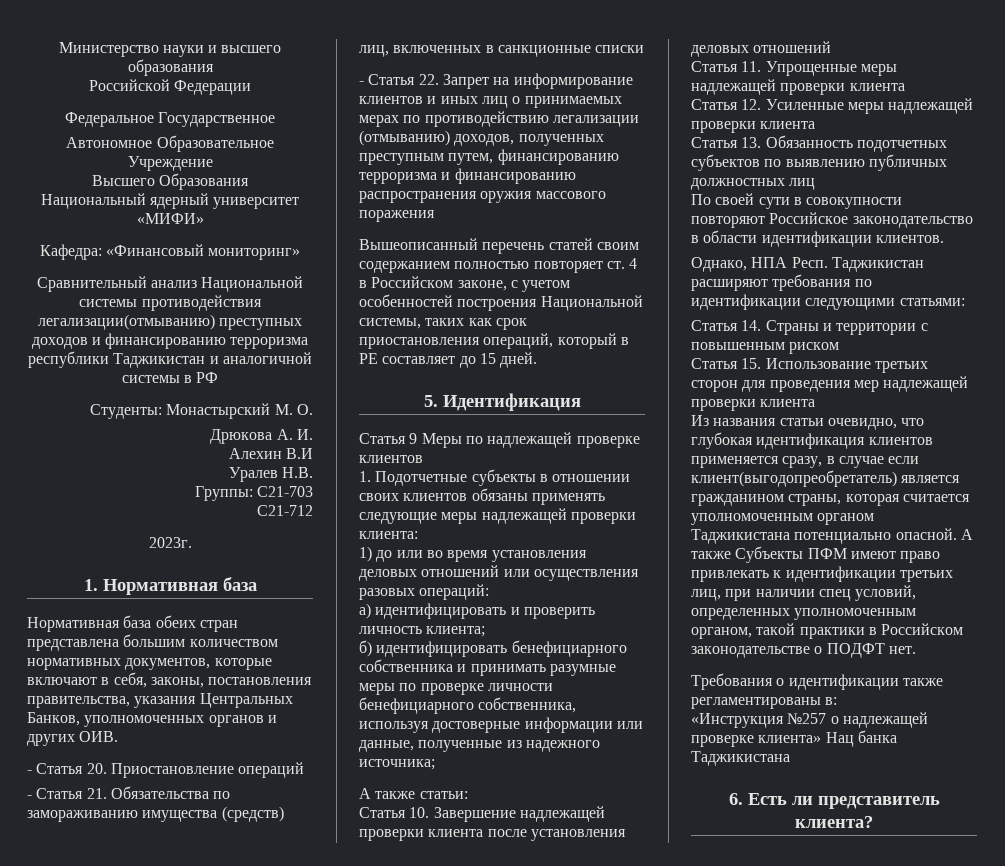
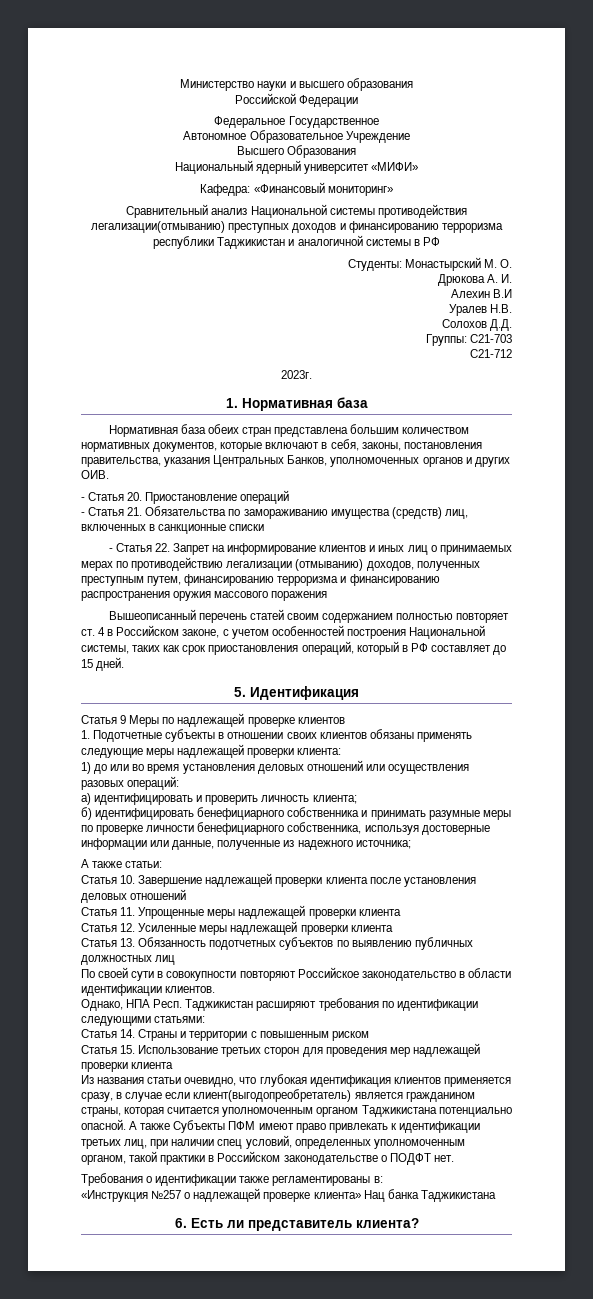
+ Солохов Д.Д.
- Вышеописанный перечень статей своим содержанием полностью повторяет ст. 4 в Российском законе, с учетом особенностей построения Национальной системы, таких как срок приостановления операций, который в РЕ составляет до 15 дней.
+ Вышеописанный перечень статей своим содержанием полностью повторяет ст. 4 в Российском законе, с учетом особенностей построения Национальной системы, таких как срок приостановления операций, который в РФ составляет до 15 дней.

